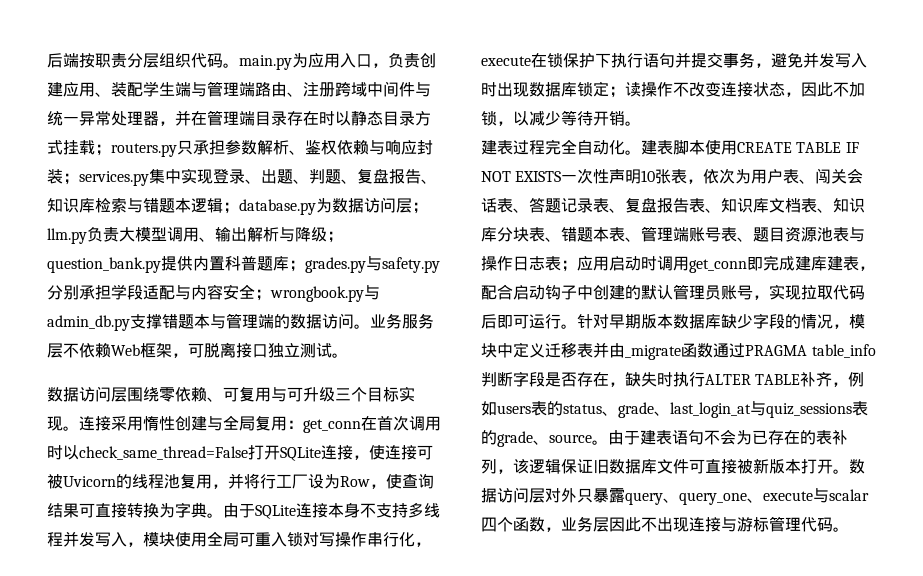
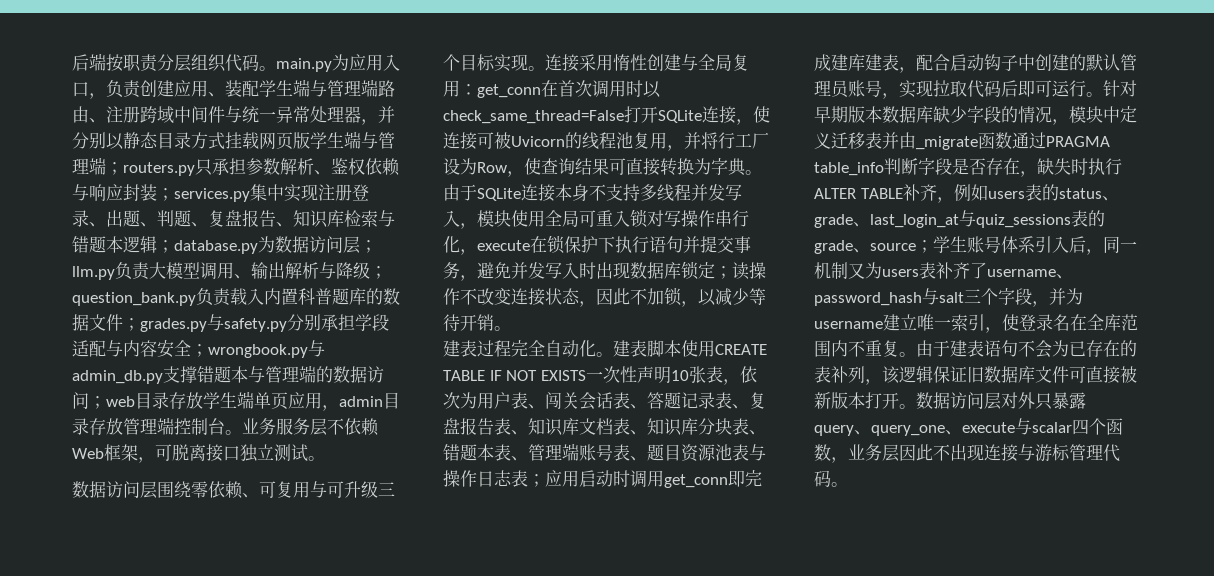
- 后端按职责分层组织代码。main.py为应用入口，负责创建应用、装配学生端与管理端路由、注册跨域中间件与统一异常处理器，并在管理端目录存在时以静态目录方式挂载；
+ 后端按职责分层组织代码。main.py为应用入口，负责创建应用、装配学生端与管理端路由、注册跨域中间件与统一异常处理器，并分别以静态目录方式挂载网页版学生端与管理端；
- services.py集中实现登录、出题、判题、复盘报告、知识库检索与错题本逻辑；
+ services.py集中实现注册登录、出题、判题、复盘报告、知识库检索与错题本逻辑；
- question_bank.py提供内置科普题库；
+ question_bank.py负责载入内置科普题库的数据文件；
- wrongbook.py与admin_db.py支撑错题本与管理端的数据访问。
+ wrongbook.py与admin_db.py支撑错题本与管理端的数据访问；web目录存放学生端单页应用，admin目录存放管理端控制台。
- 针对早期版本数据库缺少字段的情况，模块中定义迁移表并由_migrate函数通过PRAGMA table_info判断字段是否存在，缺失时执行ALTER TABLE补齐，例如users表的status、grade、last_login_at与quiz_sessions表的grade、source。
+ 针对早期版本数据库缺少字段的情况，模块中定义迁移表并由_migrate函数通过PRAGMA table_info判断字段是否存在，缺失时执行ALTER TABLE补齐，例如users表的status、grade、last_login_at与quiz_sessions表的grade、source；学生账号体系引入后，同一机制又为users表补齐了username、password_hash与salt三个字段，并为username建立唯一索引，使登录名在全库范围内不重复。

